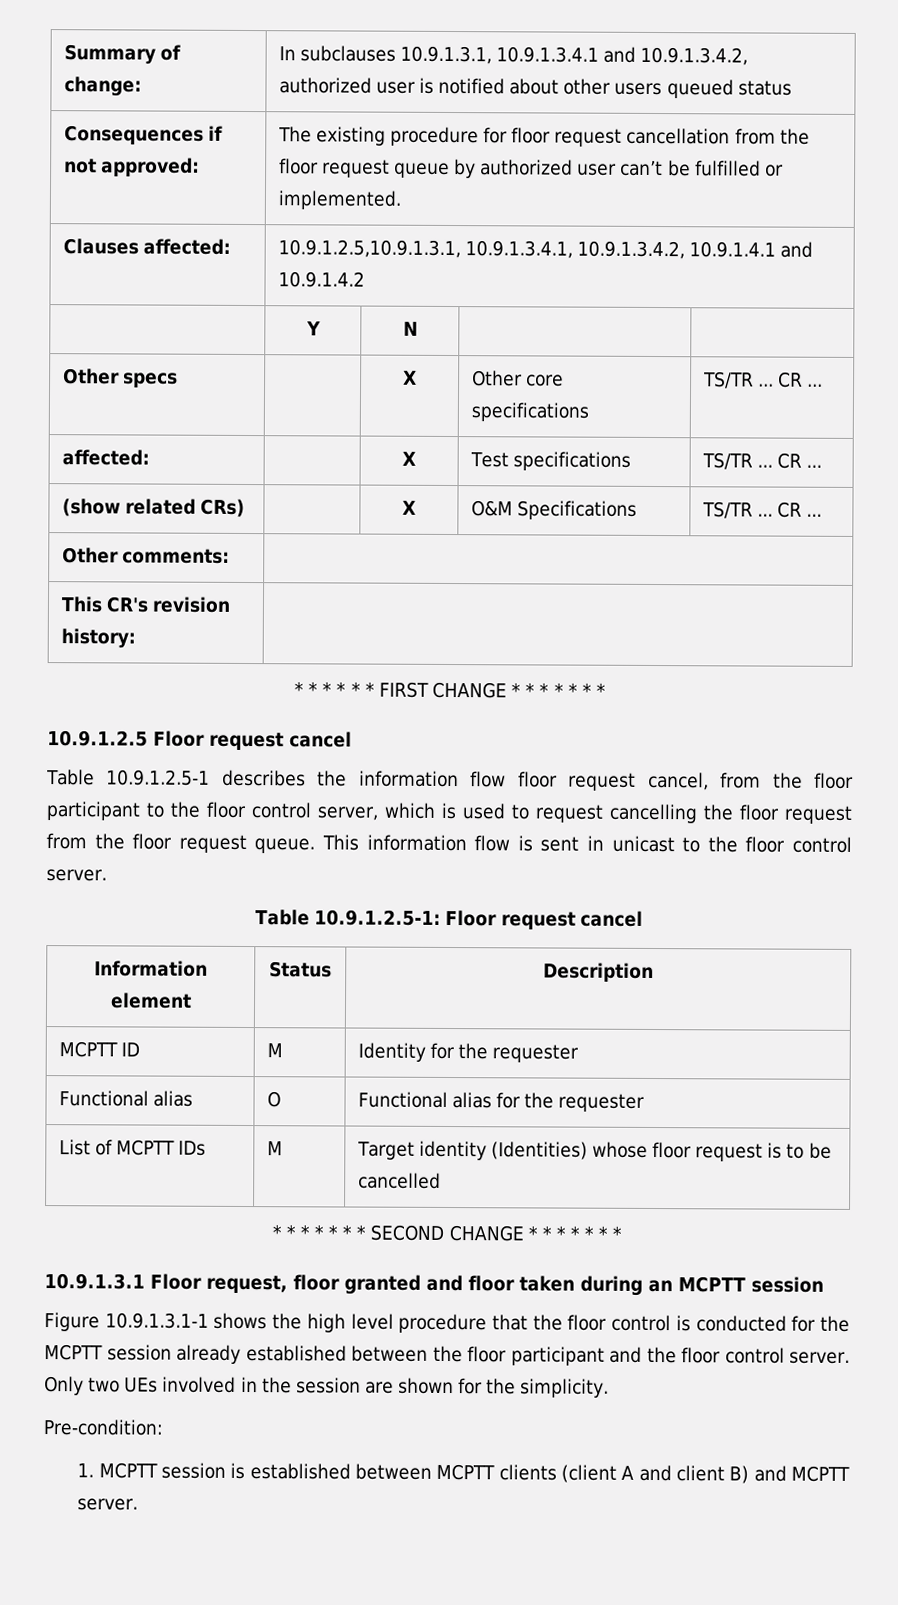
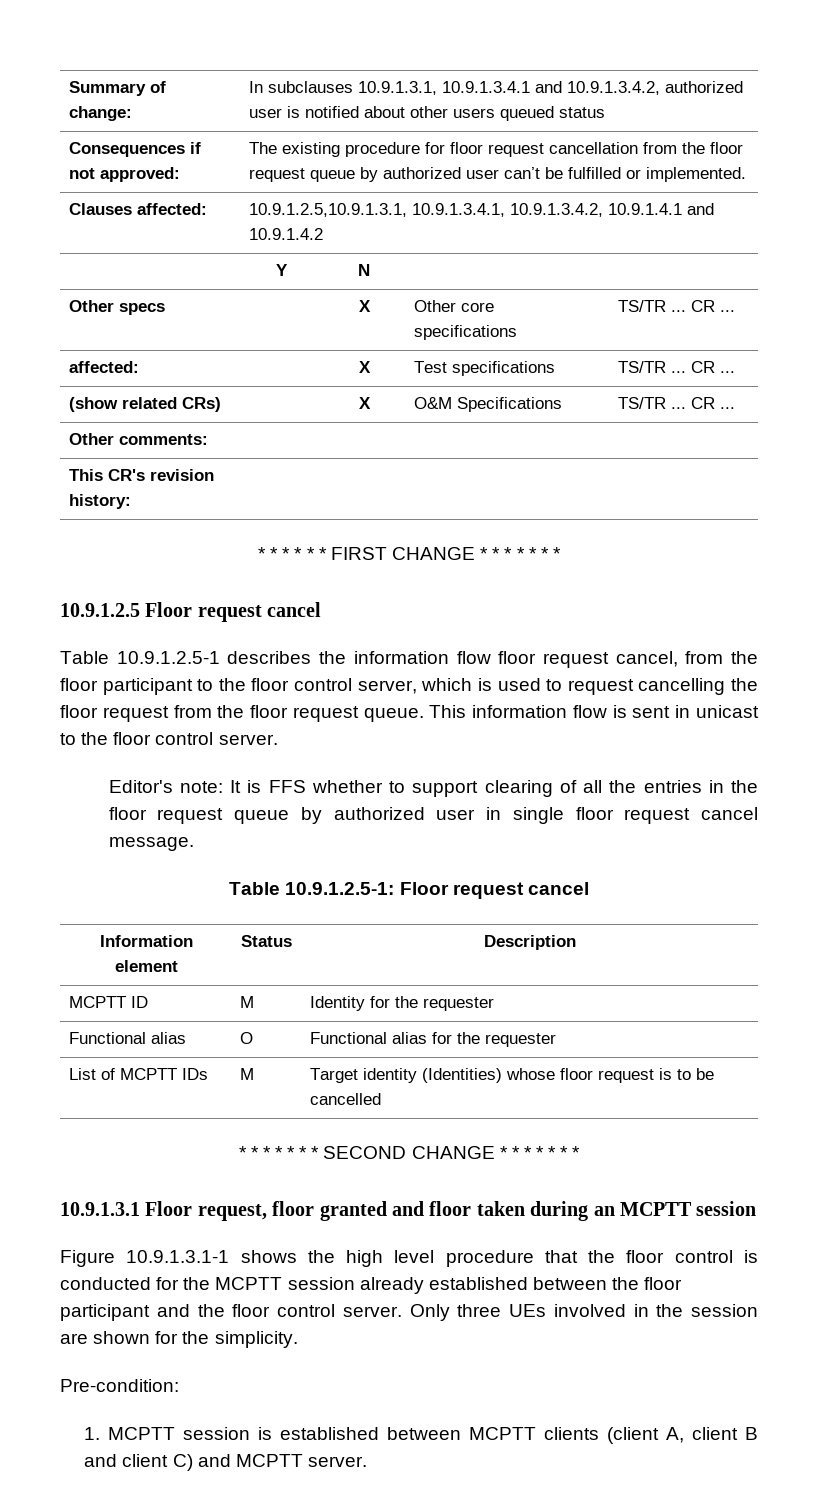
+ Editor's note: It is FFS whether to support clearing of all the entries in the floor request queue by authorized user in single floor request cancel message.
- Only two UEs involved in the session are shown for the simplicity.
+ Only three UEs involved in the session are shown for the simplicity.
- 1. MCPTT session is established between MCPTT clients (client A and client B) and MCPTT server.
+ 1. MCPTT session is established between MCPTT clients (client A, client B and client C) and MCPTT server.

